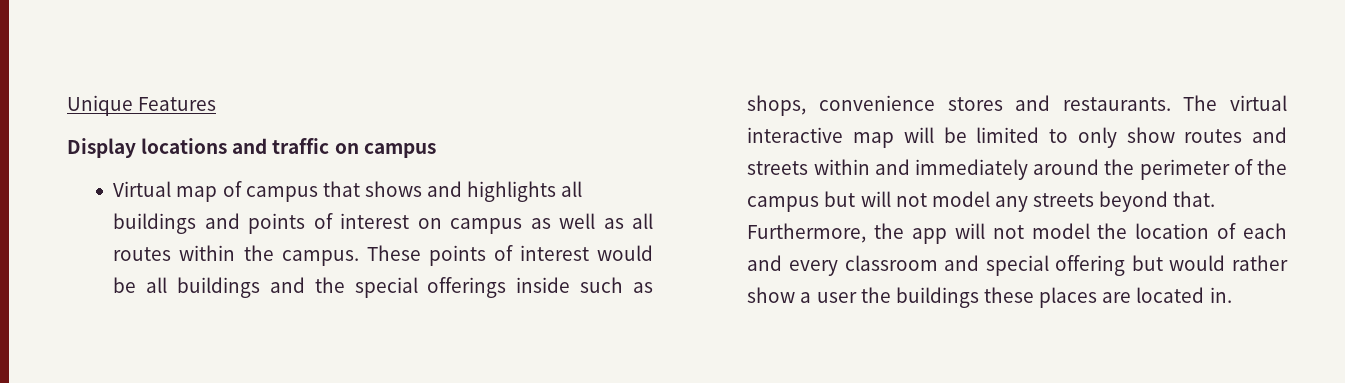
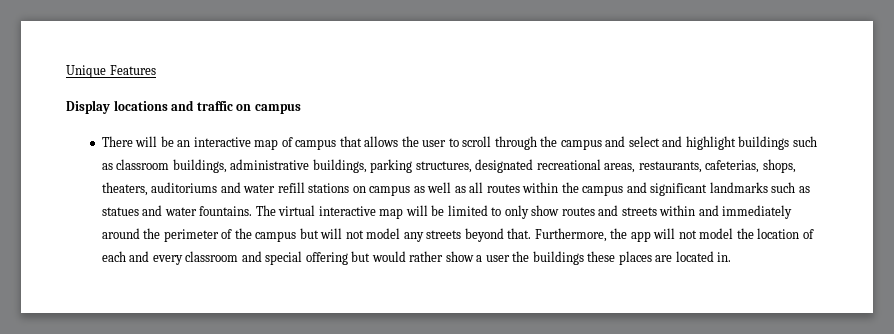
- Virtual map of campus that shows and highlights all buildings and points of interest on campus as well as all routes within the campus. These points of interest would be all buildings and the special offerings inside such as shops, convenience stores and restaurants.
+ There will be an interactive map of campus that allows the user to scroll through the campus and select and highlight buildings such as classroom buildings, administrative buildings, parking structures, designated recreational areas, restaurants, cafeterias, shops, theaters, auditoriums and water refill stations on campus as well as all routes within the campus and significant landmarks such as statues and water fountains.

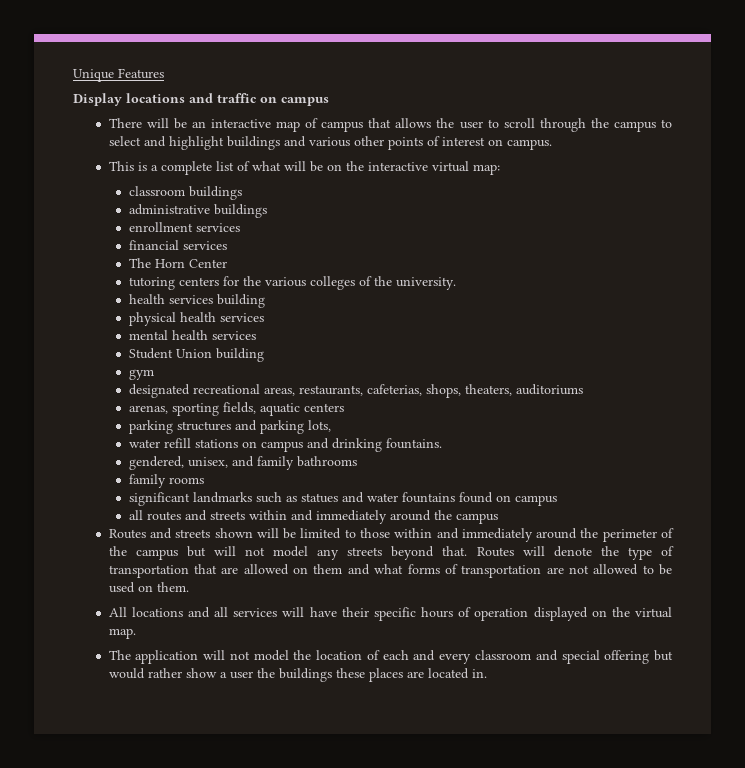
- There will be an interactive map of campus that allows the user to scroll through the campus and select and highlight buildings such as classroom buildings, administrative buildings, parking structures, designated recreational areas, restaurants, cafeterias, shops, theaters, auditoriums and water refill stations on campus as well as all routes within the campus and significant landmarks such as statues and water fountains. The virtual interactive map will be limited to only show routes and streets within and immediately around the perimeter of the campus but will not model any streets beyond that.
+ There will be an interactive map of campus that allows the user to scroll through the campus to select and highlight buildings and various other points of interest on campus.
+ This is a complete list of what will be on the interactive virtual map:
+ classroom buildings
+ administrative buildings
+ enrollment services
+ financial services
+ The Horn Center
+ tutoring centers for the various colleges of the university.
+ health services building
+ physical health services
+ mental health services
+ Student Union building
+ gym
+ designated recreational areas, restaurants, cafeterias, shops, theaters, auditoriums
+ arenas, sporting fields, aquatic centers
+ parking structures and parking lots,
+ water refill stations on campus and drinking fountains.
+ gendered, unisex, and family bathrooms
+ family rooms
+ significant landmarks such as statues and water fountains found on campus
+ all routes and streets within and immediately around the campus
+ Routes and streets shown will be limited to those within and immediately around the perimeter of the campus but will not model any streets beyond that.
- Furthermore, the app will not model the location of each and every classroom and special offering but would rather show a user the buildings these places are located in.
+ Routes will denote the type of transportation that are allowed on them and what forms of transportation are not allowed to be used on them.
+ All locations and all services will have their specific hours of operation displayed on the virtual map.
+ The application will not model the location of each and every classroom and special offering but would rather show a user the buildings these places are located in.

